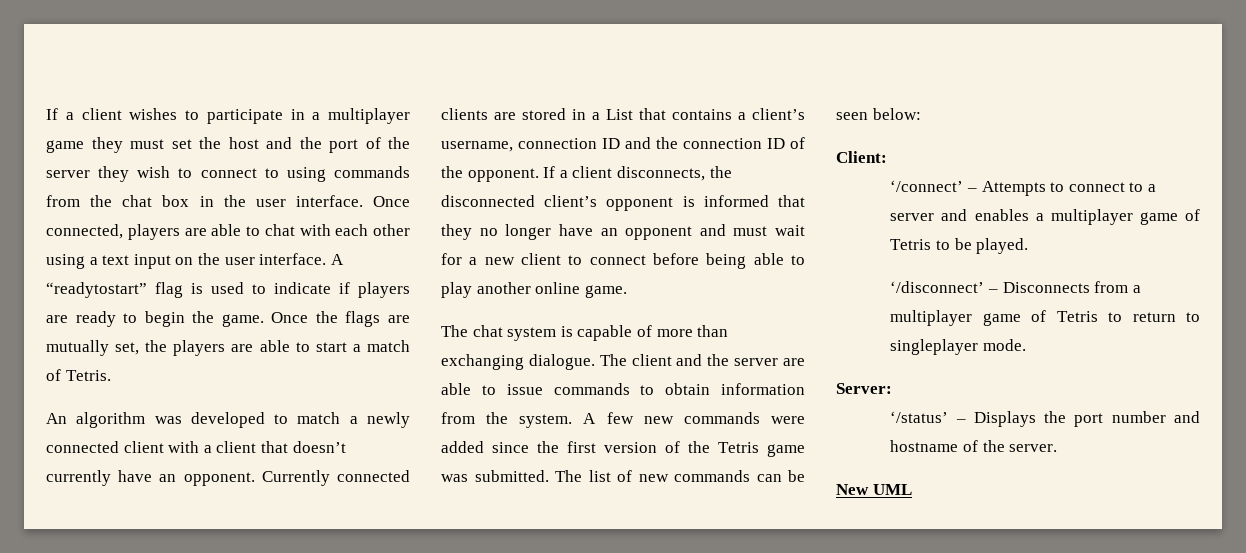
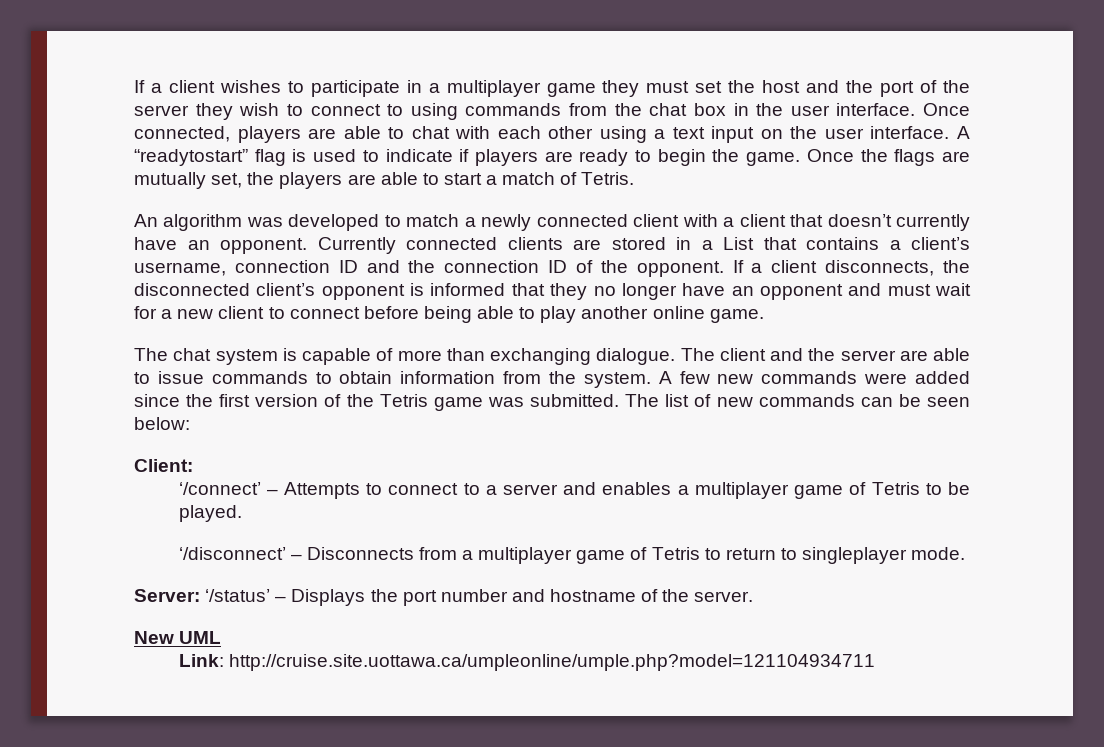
- Server:
- ‘/status’ – Displays the port number and hostname of the server.
+ Server: ‘/status’ – Displays the port number and hostname of the server.
+ Link: http://cruise.site.uottawa.ca/umpleonline/umple.php?model=121104934711

